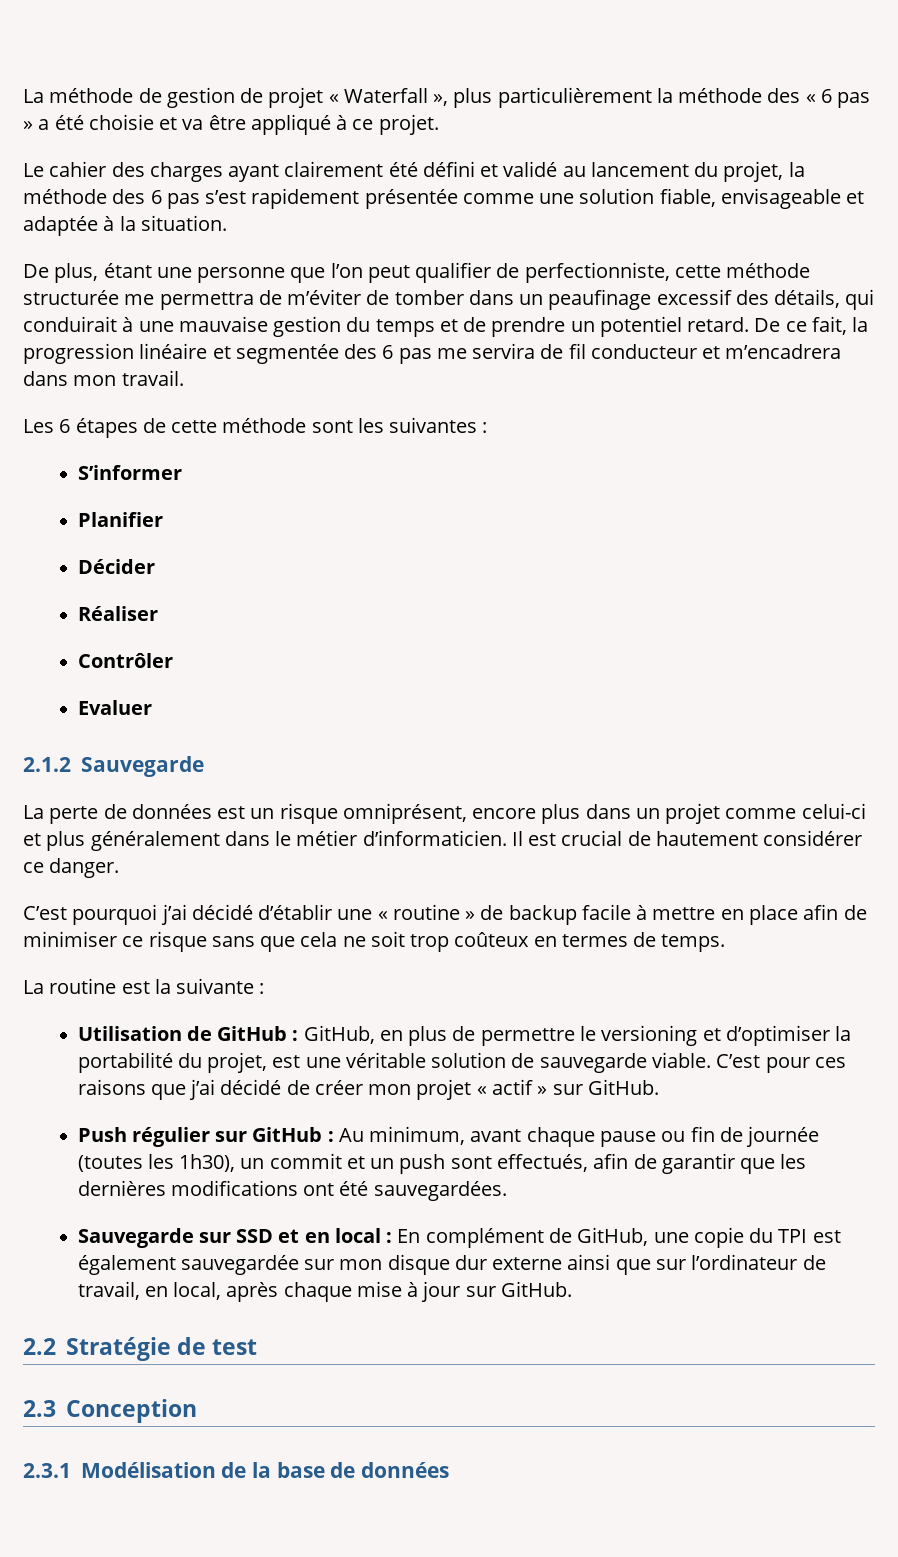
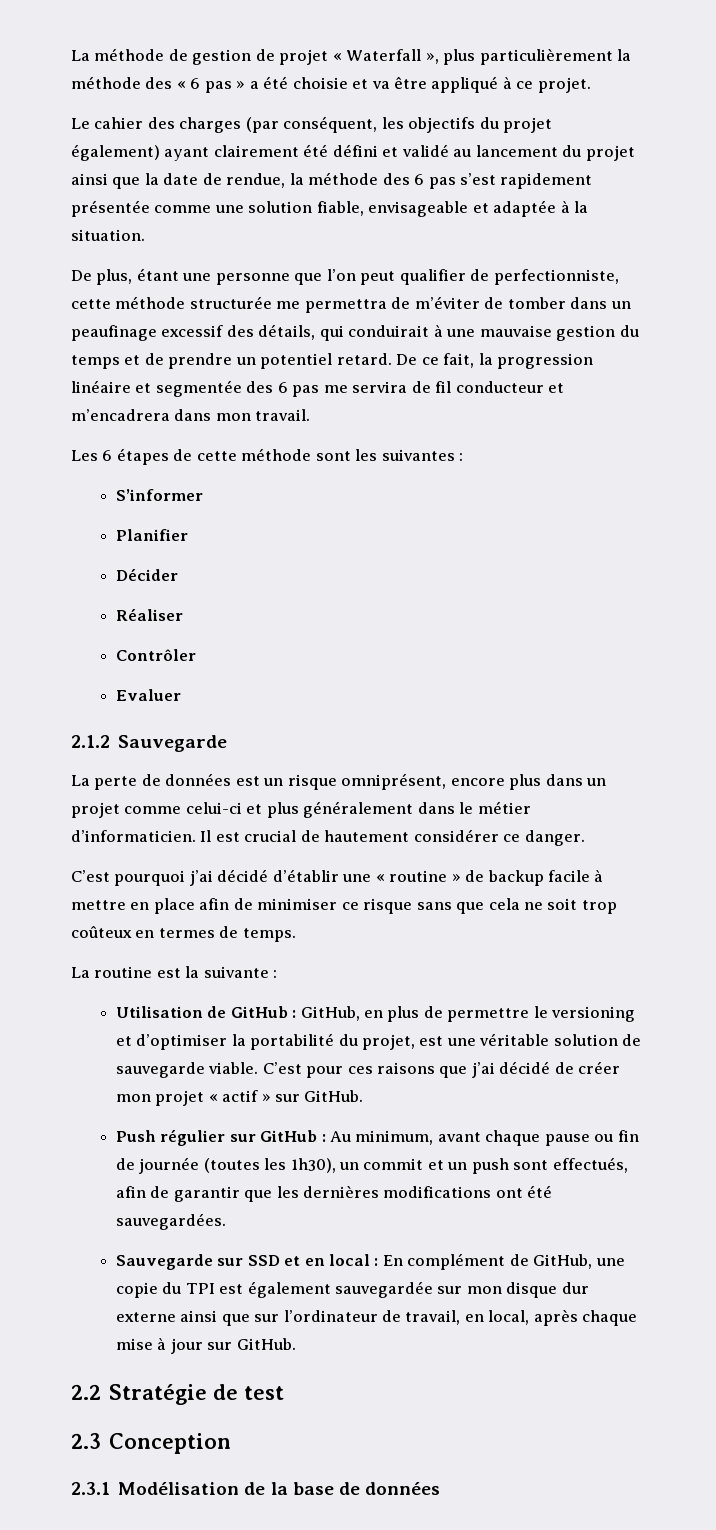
- Le cahier des charges ayant clairement été défini et validé au lancement du projet, la méthode des 6 pas s’est rapidement présentée comme une solution fiable, envisageable et adaptée à la situation.
+ Le cahier des charges (par conséquent, les objectifs du projet également) ayant clairement été défini et validé au lancement du projet ainsi que la date de rendue, la méthode des 6 pas s’est rapidement présentée comme une solution fiable, envisageable et adaptée à la situation.

